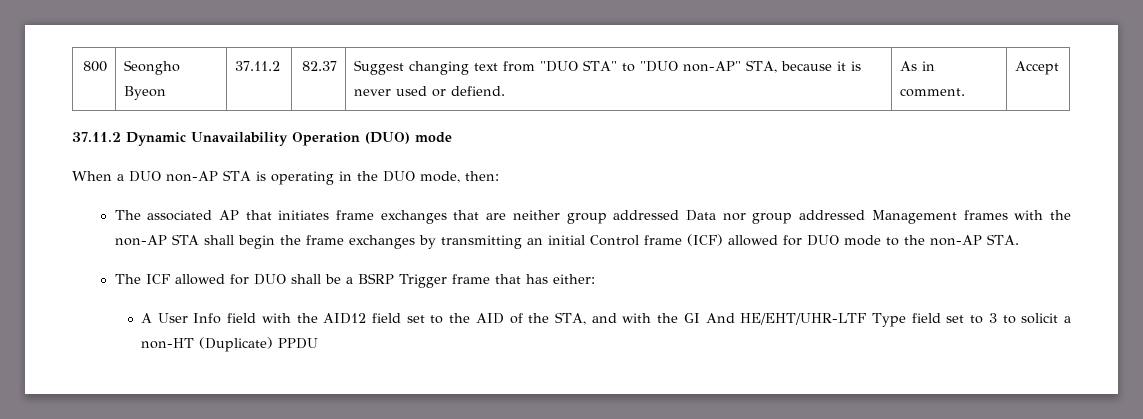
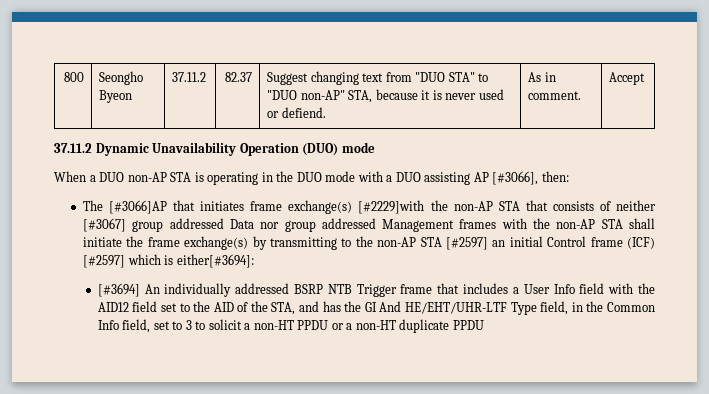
- When a DUO non-AP STA is operating in the DUO mode, then:
+ When a DUO non-AP STA is operating in the DUO mode with a DUO assisting AP [#3066], then:
- The associated AP that initiates frame exchanges that are neither group addressed Data nor group addressed Management frames with the non-AP STA shall begin the frame exchanges by transmitting an initial Control frame (ICF) allowed for DUO mode to the non-AP STA.
- The ICF allowed for DUO shall be a BSRP Trigger frame that has either:
- A User Info field with the AID12 field set to the AID of the STA, and with the GI And HE/EHT/UHR-LTF Type field set to 3 to solicit a non-HT (Duplicate) PPDU
+ The [#3066]AP that initiates frame exchange(s) [#2229]with the non-AP STA that consists of neither [#3067] group addressed Data nor group addressed Management frames with the non-AP STA shall initiate the frame exchange(s) by transmitting to the non-AP STA [#2597] an initial Control frame (ICF) [#2597] which is either[#3694]:
+ [#3694] An individually addressed BSRP NTB Trigger frame that includes a User Info field with the AID12 field set to the AID of the STA, and has the GI And HE/EHT/UHR-LTF Type field, in the Common Info field, set to 3 to solicit a non-HT PPDU or a non-HT duplicate PPDU

